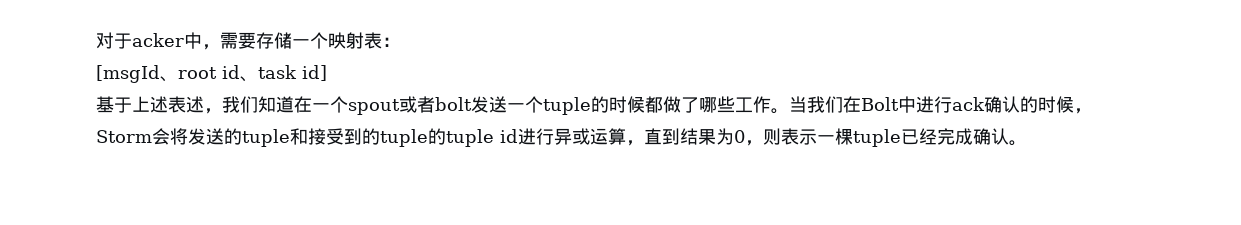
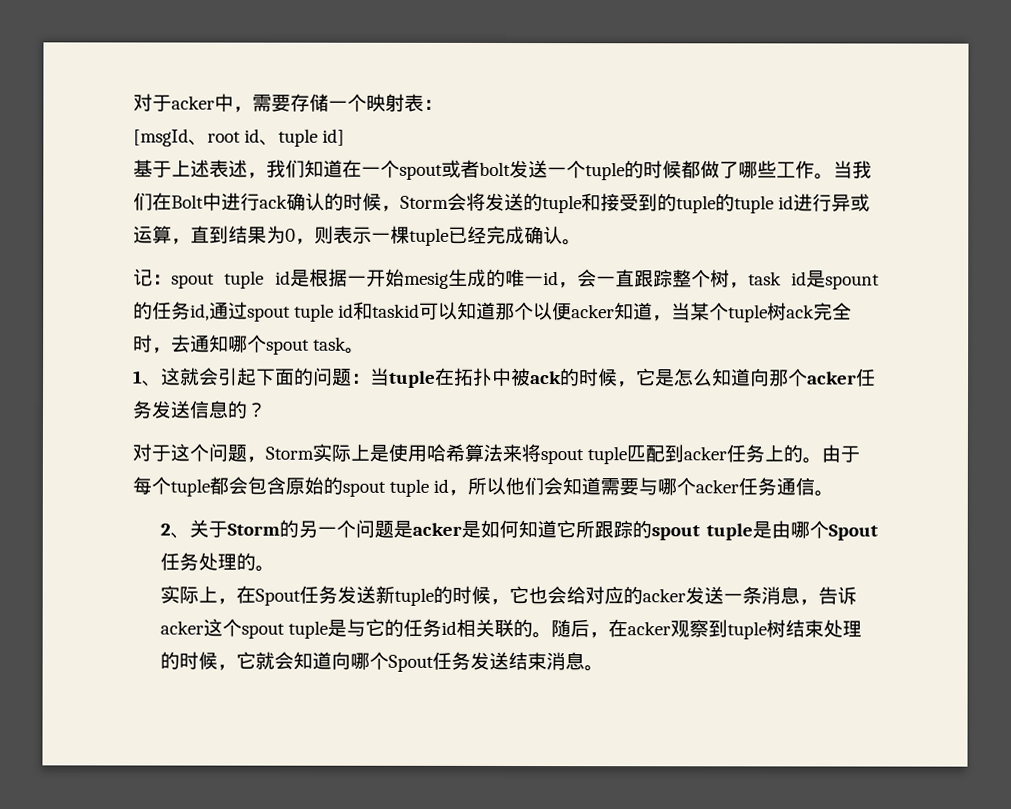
- [msgId、root id、task id]
+ [msgId、root id、tuple id]
+ 记：spout tuple id是根据一开始mesig生成的唯一id，会一直跟踪整个树，task id是spount的任务id,通过spout tuple id和taskid可以知道那个以便acker知道，当某个tuple树ack完全时，去通知哪个spout task。
+ 1、这就会引起下面的问题：当tuple在拓扑中被ack的时候，它是怎么知道向那个acker任务发送信息的？
+ 对于这个问题，Storm实际上是使用哈希算法来将spout tuple匹配到acker任务上的。由于每个tuple都会包含原始的spout tuple id，所以他们会知道需要与哪个acker任务通信。
+ 2、关于Storm的另一个问题是acker是如何知道它所跟踪的spout tuple是由哪个Spout任务处理的。
+ 实际上，在Spout任务发送新tuple的时候，它也会给对应的acker发送一条消息，告诉acker这个spout tuple是与它的任务id相关联的。随后，在acker观察到tuple树结束处理的时候，它就会知道向哪个Spout任务发送结束消息。

